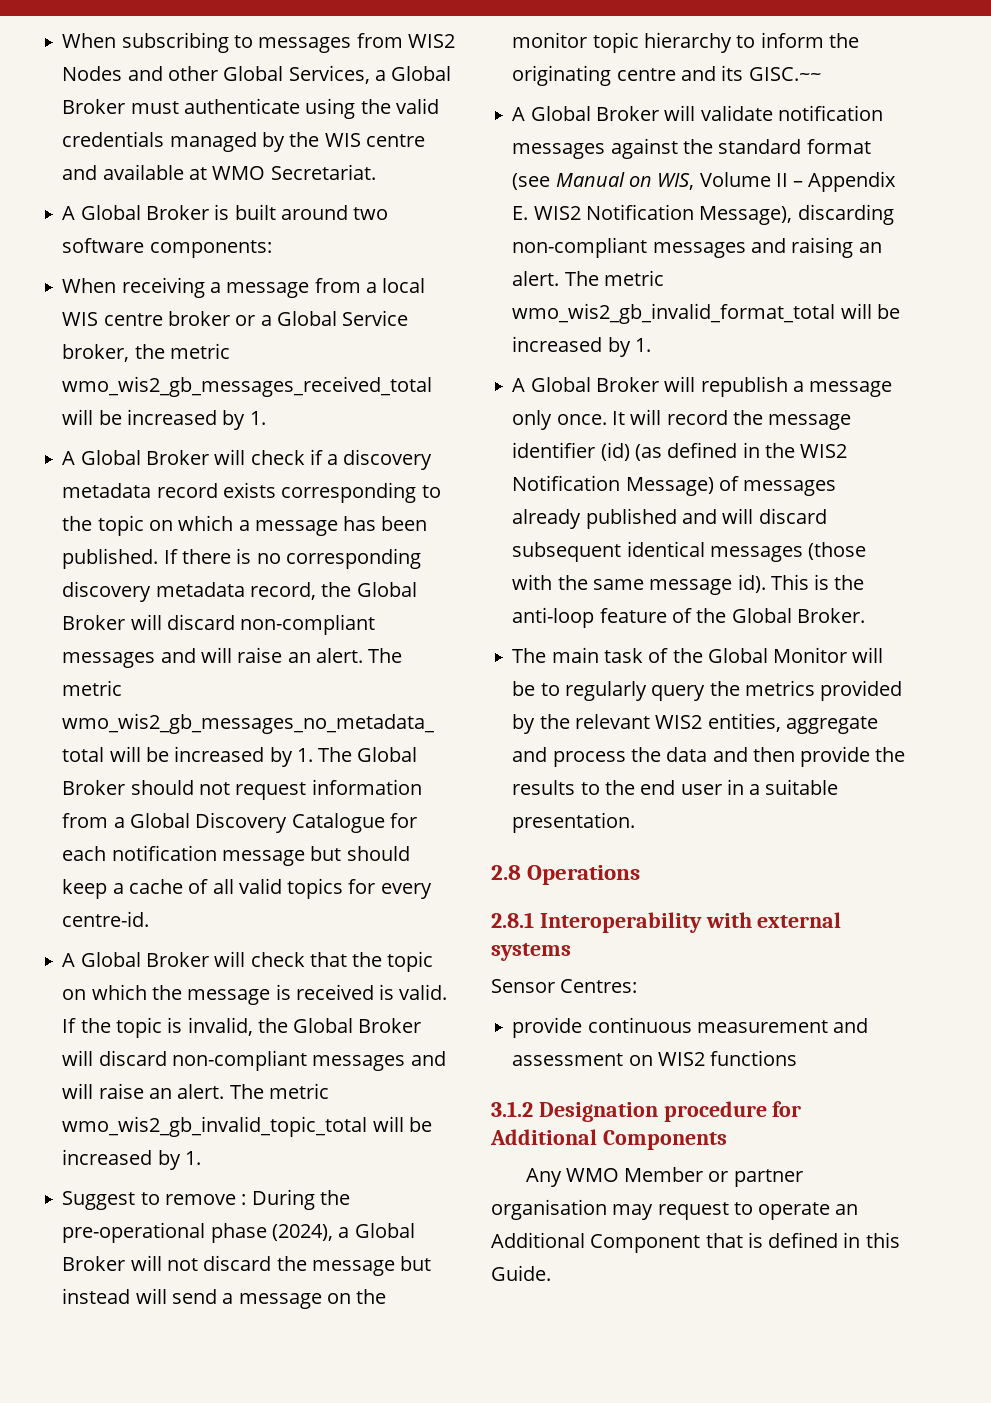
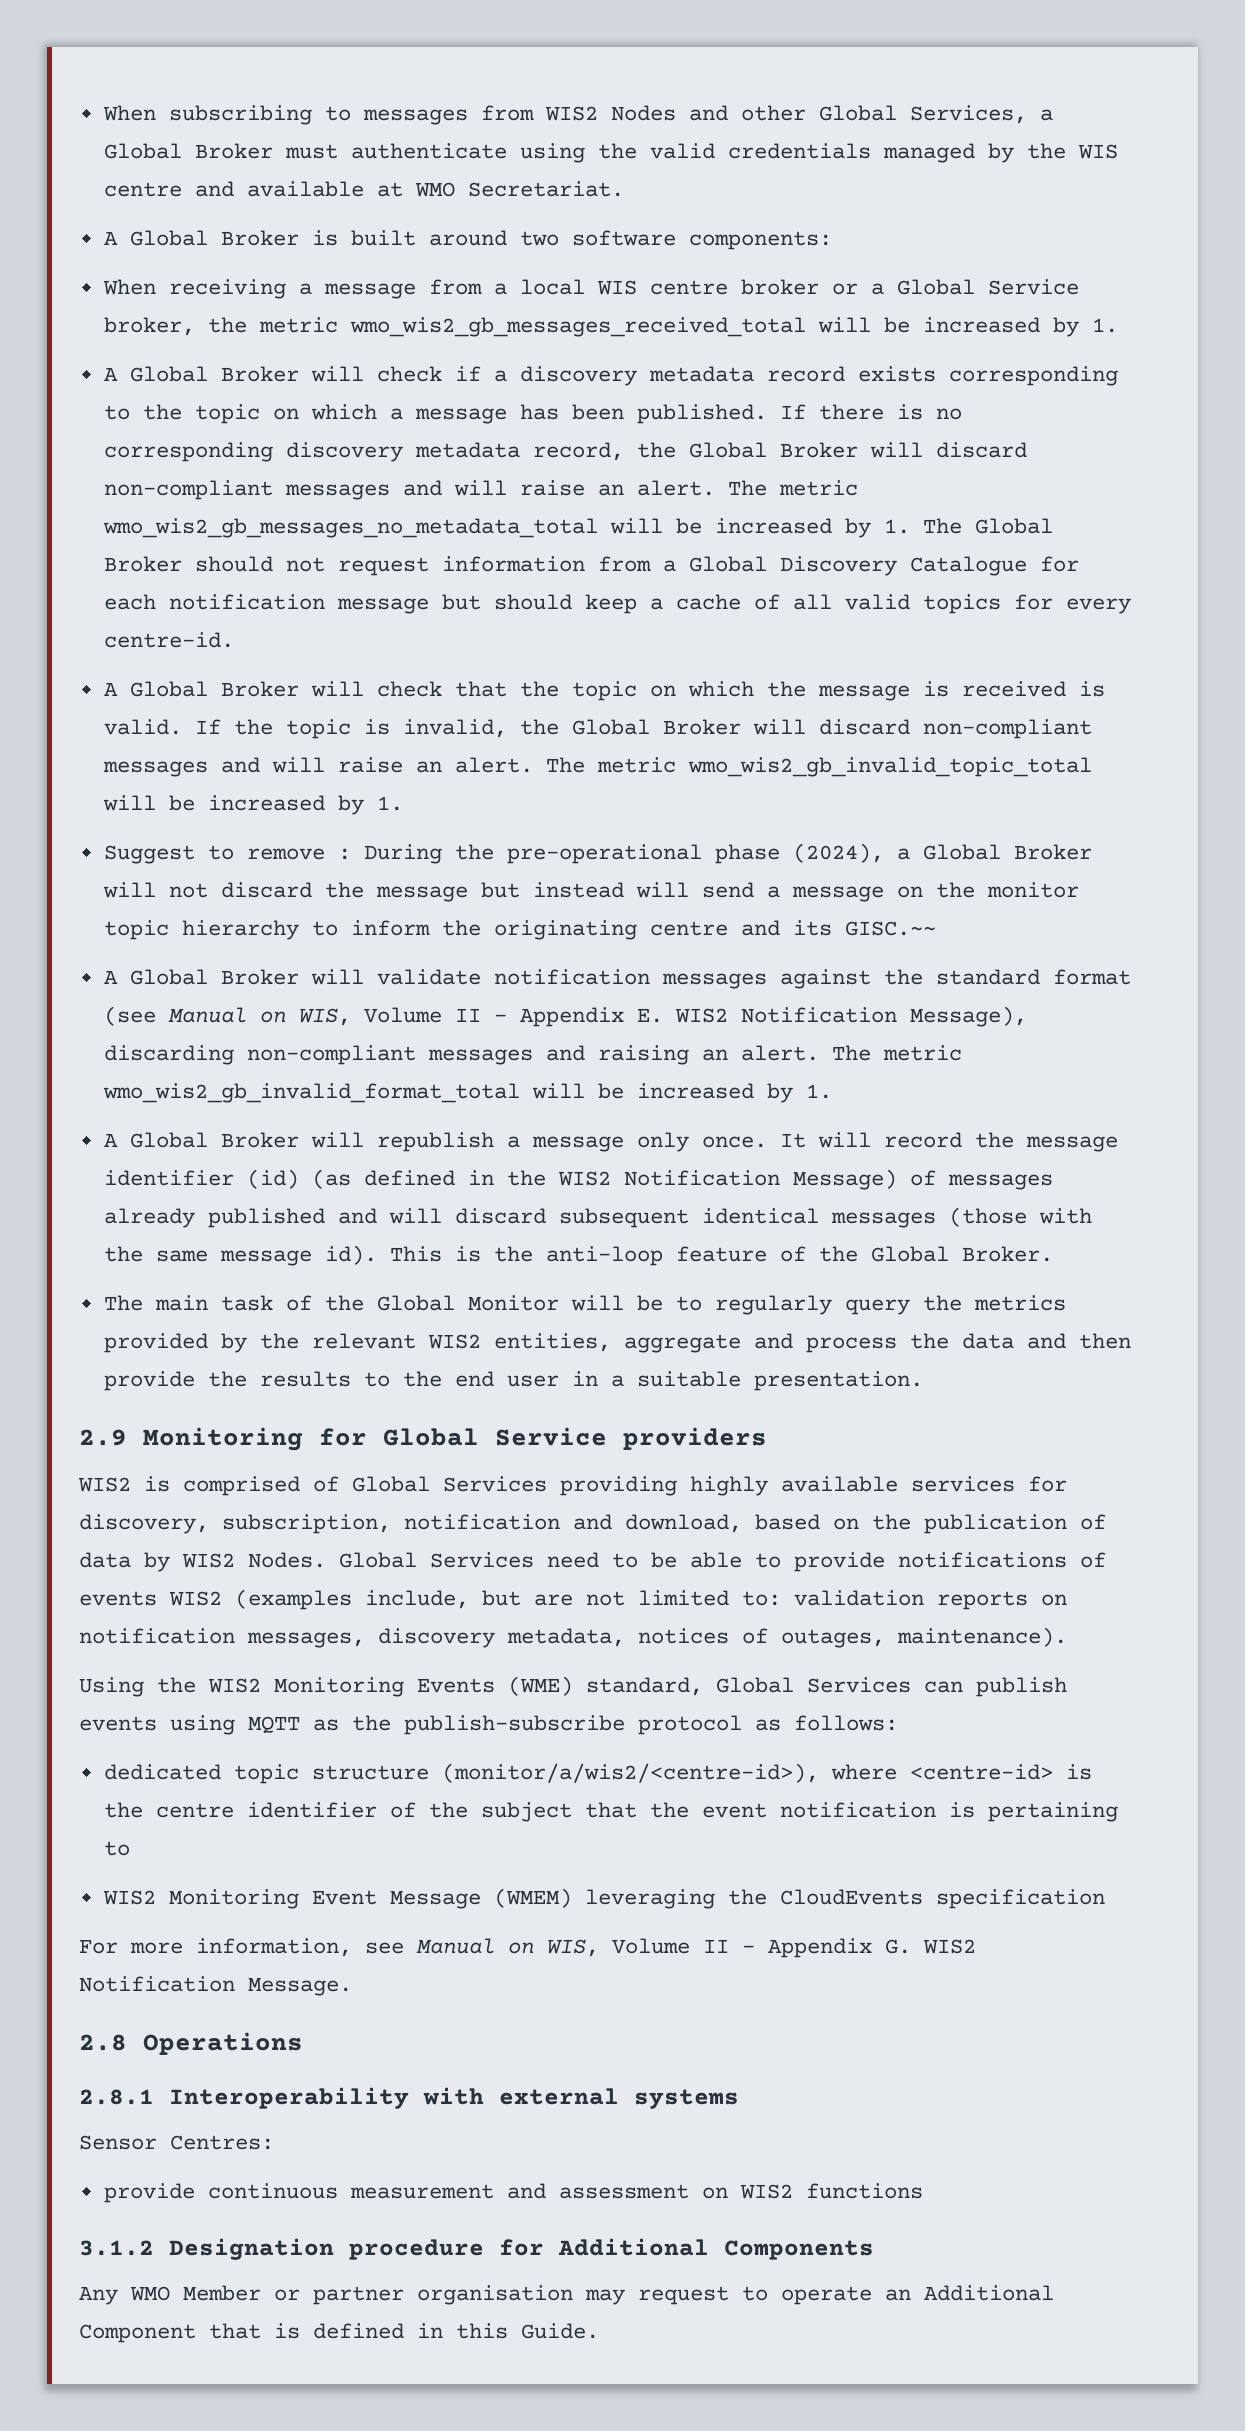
+ 2.9 Monitoring for Global Service providers
+ WIS2 is comprised of Global Services providing highly available services for discovery, subscription, notification and download, based on the publication of data by WIS2 Nodes. Global Services need to be able to provide notifications of events WIS2 (examples include, but are not limited to: validation reports on notification messages, discovery metadata, notices of outages, maintenance).
+ Using the WIS2 Monitoring Events (WME) standard, Global Services can publish events using MQTT as the publish-subscribe protocol as follows:
+ dedicated topic structure (monitor/a/wis2/<centre-id>), where <centre-id> is the centre identifier of the subject that the event notification is pertaining to
+ WIS2 Monitoring Event Message (WMEM) leveraging the CloudEvents specification
+ For more information, see Manual on WIS, Volume II – Appendix G. WIS2 Notification Message.

